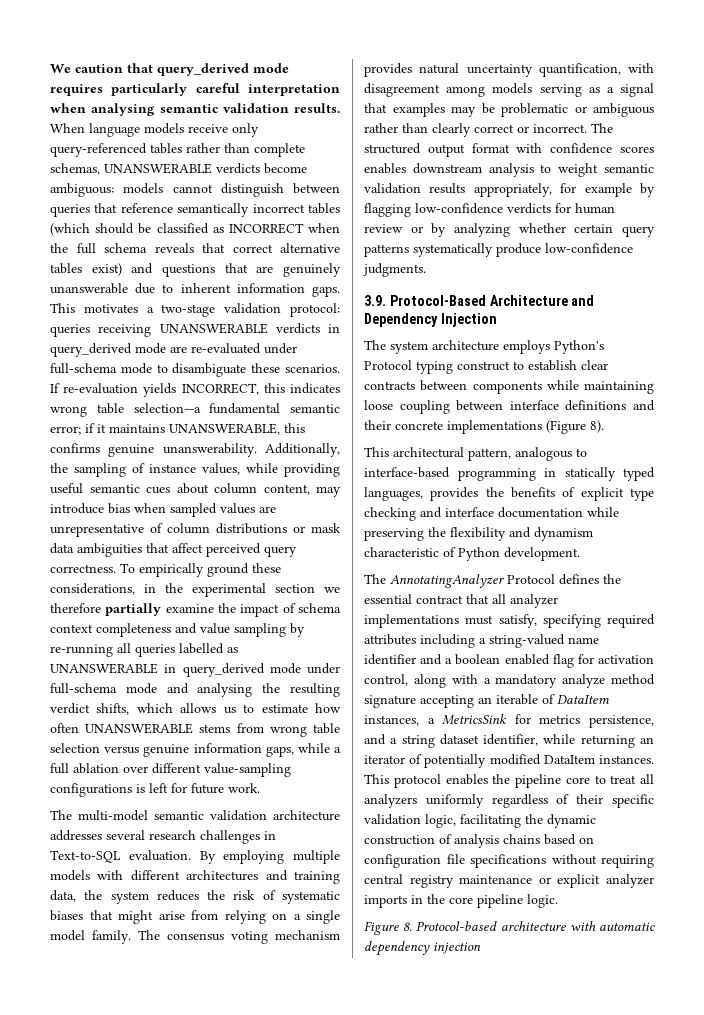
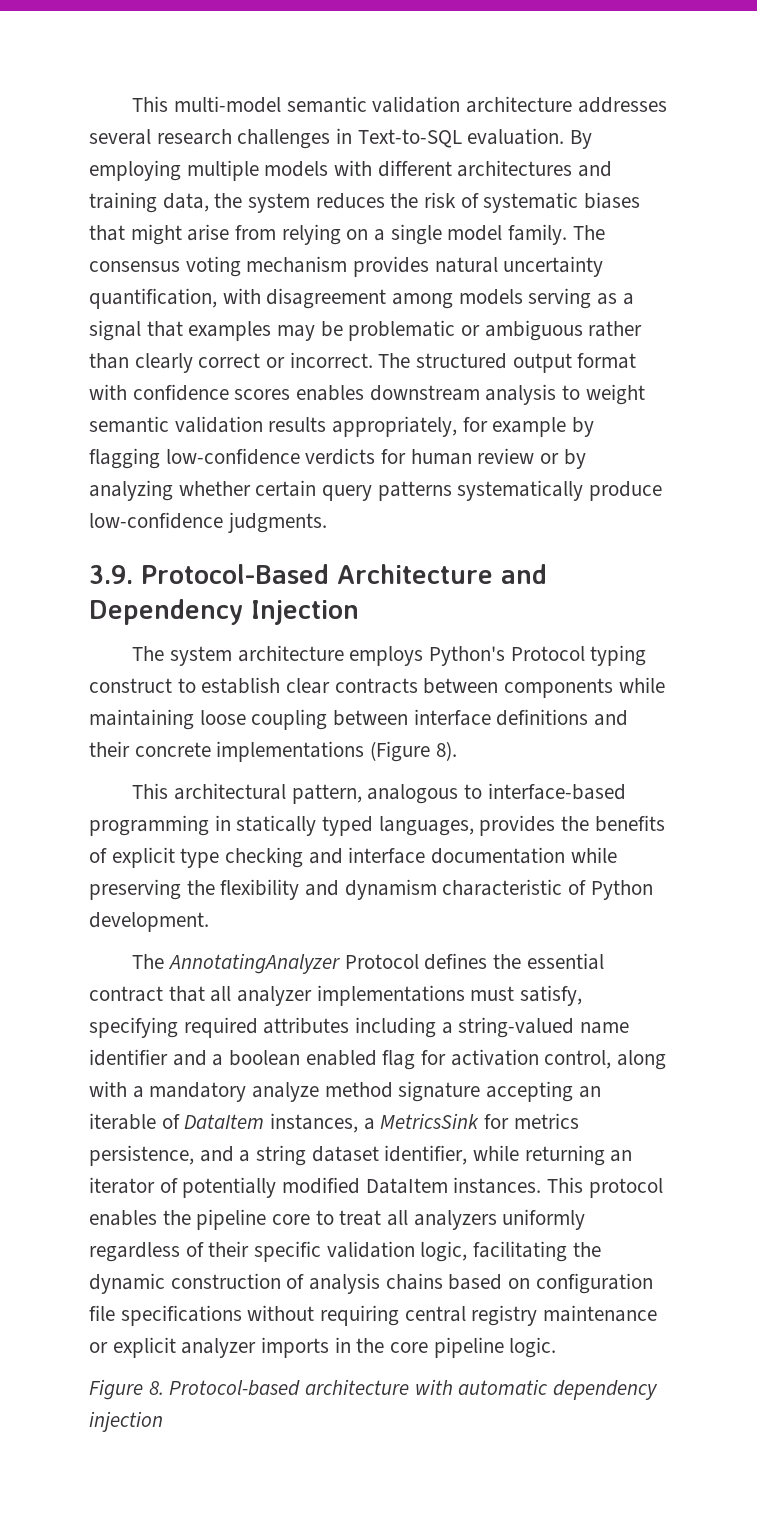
- We caution that query_derived mode requires particularly careful interpretation when analysing semantic validation results. When language models receive only query-referenced tables rather than complete schemas, UNANSWERABLE verdicts become ambiguous: models cannot distinguish between queries that reference semantically incorrect tables (which should be classified as INCORRECT when the full schema reveals that correct alternative tables exist) and questions that are genuinely unanswerable due to inherent information gaps. This motivates a two-stage validation protocol: queries receiving UNANSWERABLE verdicts in query_derived mode are re-evaluated under full-schema mode to disambiguate these scenarios. If re-evaluation yields INCORRECT, this indicates wrong table selection—a fundamental semantic error; if it maintains UNANSWERABLE, this confirms genuine unanswerability. Additionally, the sampling of instance values, while providing useful semantic cues about column content, may introduce bias when sampled values are unrepresentative of column distributions or mask data ambiguities that affect perceived query correctness. To empirically ground these considerations, in the experimental section we therefore partially examine the impact of schema context completeness and value sampling by re-running all queries labelled as UNANSWERABLE in query_derived mode under full-schema mode and analysing the resulting verdict shifts, which allows us to estimate how often UNANSWERABLE stems from wrong table selection versus genuine information gaps, while a full ablation over different value-sampling configurations is left for future work.
- The multi-model semantic validation architecture addresses several research challenges in Text-to-SQL evaluation.
+ This multi-model semantic validation architecture addresses several research challenges in Text-to-SQL evaluation.

